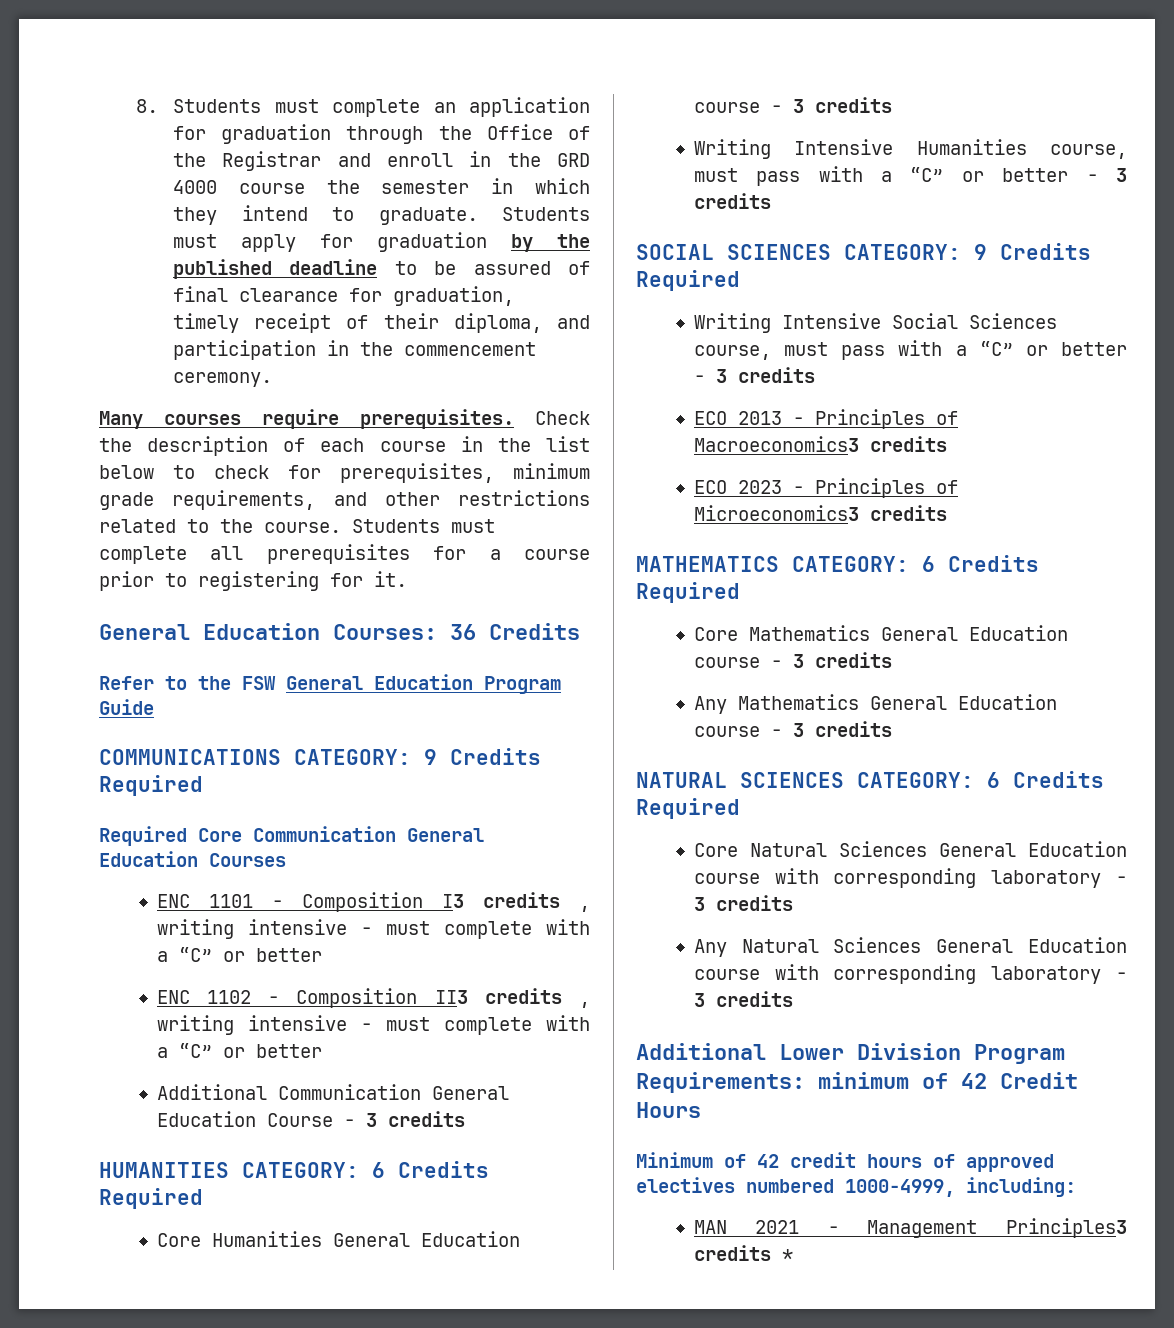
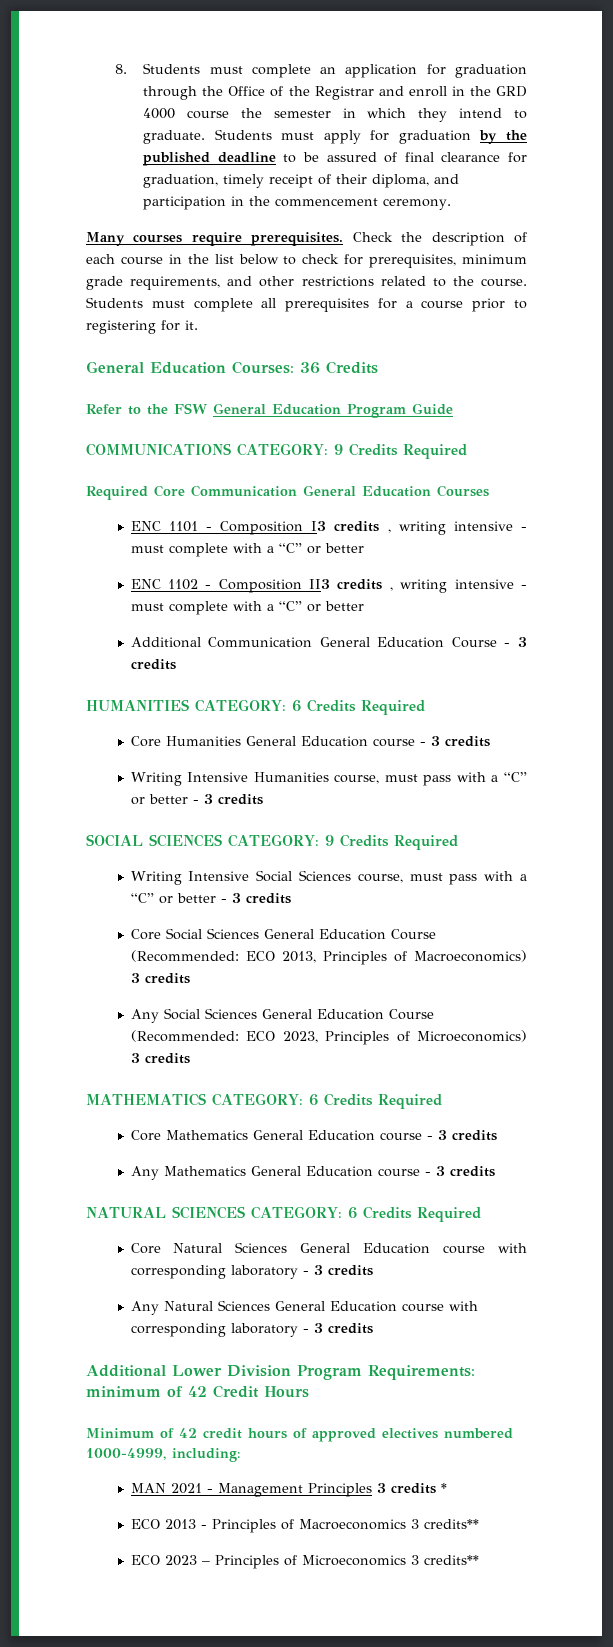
- ECO 2013 - Principles of Macroeconomics3 credits
- ECO 2023 - Principles of Microeconomics3 credits
+ Core Social Sciences General Education Course (Recommended: ECO 2013, Principles of Macroeconomics) 3 credits
+ Any Social Sciences General Education Course (Recommended: ECO 2023, Principles of Microeconomics) 3 credits
- MAN 2021 - Management Principles3 credits *
+ MAN 2021 - Management Principles 3 credits *
+ ECO 2013 - Principles of Macroeconomics 3 credits**
+ ECO 2023 – Principles of Microeconomics 3 credits**

